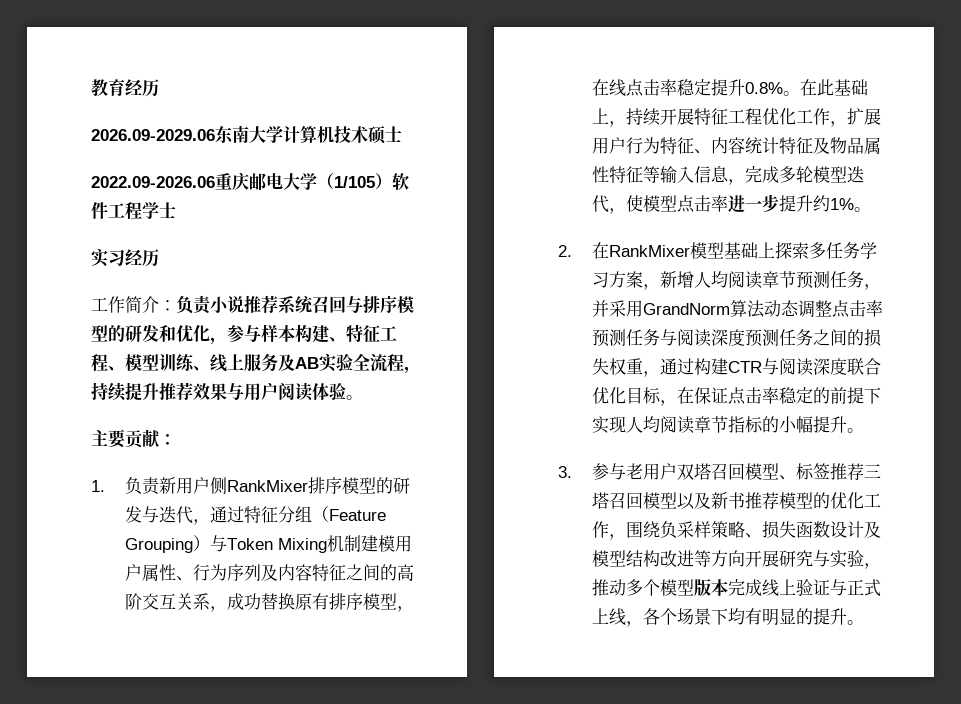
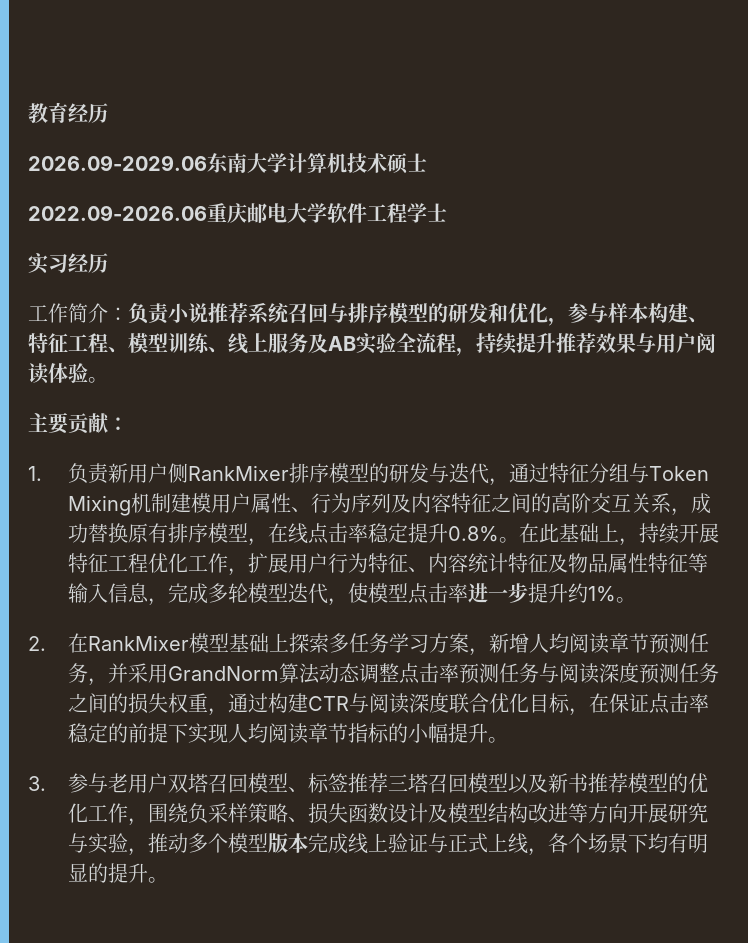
- 2022.09-2026.06重庆邮电大学（1/105）软件工程学士
+ 2022.09-2026.06重庆邮电大学软件工程学士
- 1.负责新用户侧RankMixer排序模型的研发与迭代，通过特征分组（Feature Grouping）与Token Mixing机制建模用户属性、行为序列及内容特征之间的高阶交互关系，成功替换原有排序模型，在线点击率稳定提升0.8%。
+ 1.负责新用户侧RankMixer排序模型的研发与迭代，通过特征分组与Token Mixing机制建模用户属性、行为序列及内容特征之间的高阶交互关系，成功替换原有排序模型，在线点击率稳定提升0.8%。

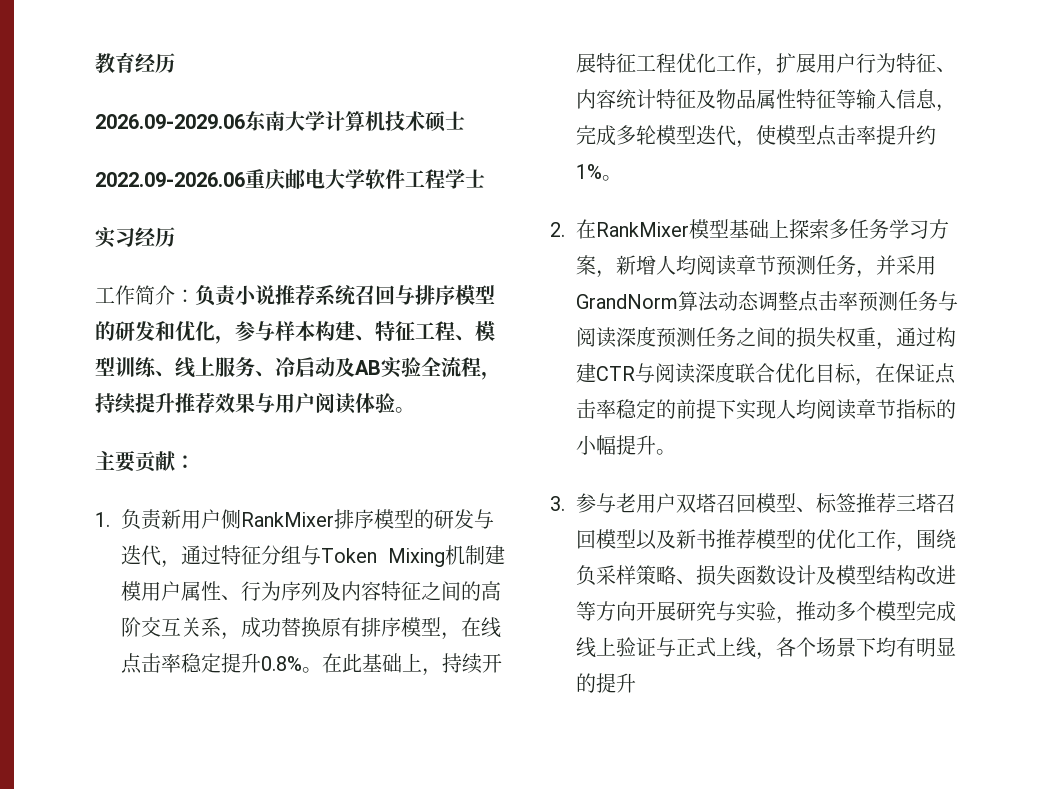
- 工作简介：负责小说推荐系统召回与排序模型的研发和优化，参与样本构建、特征工程、模型训练、线上服务及AB实验全流程，持续提升推荐效果与用户阅读体验。
+ 工作简介：负责小说推荐系统召回与排序模型的研发和优化，参与样本构建、特征工程、模型训练、线上服务、冷启动及AB实验全流程，持续提升推荐效果与用户阅读体验。
- 在此基础上，持续开展特征工程优化工作，扩展用户行为特征、内容统计特征及物品属性特征等输入信息，完成多轮模型迭代，使模型点击率进一步提升约1%。
+ 在此基础上，持续开展特征工程优化工作，扩展用户行为特征、内容统计特征及物品属性特征等输入信息，完成多轮模型迭代，使模型点击率提升约1%。
- 3.参与老用户双塔召回模型、标签推荐三塔召回模型以及新书推荐模型的优化工作，围绕负采样策略、损失函数设计及模型结构改进等方向开展研究与实验，推动多个模型版本完成线上验证与正式上线，各个场景下均有明显的提升。
+ 3.参与老用户双塔召回模型、标签推荐三塔召回模型以及新书推荐模型的优化工作，围绕负采样策略、损失函数设计及模型结构改进等方向开展研究与实验，推动多个模型完成线上验证与正式上线，各个场景下均有明显的提升

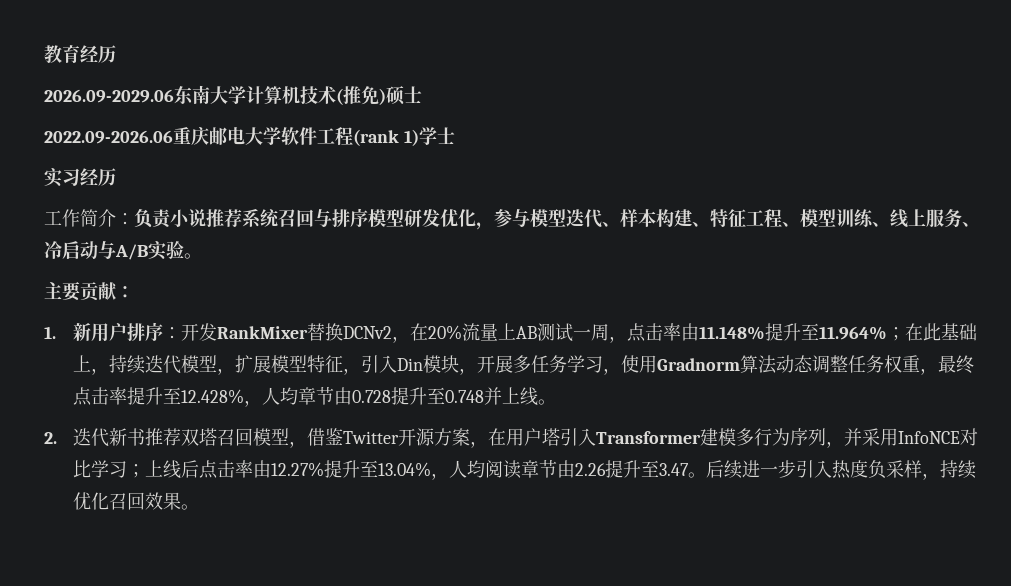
- 2026.09-2029.06东南大学计算机技术硕士
+ 2026.09-2029.06东南大学计算机技术(推免)硕士
- 2022.09-2026.06重庆邮电大学软件工程学士
+ 2022.09-2026.06重庆邮电大学软件工程(rank 1)学士
- 工作简介：负责小说推荐系统召回与排序模型的研发和优化，参与样本构建、特征工程、模型训练、线上服务、冷启动及AB实验全流程，持续提升推荐效果与用户阅读体验。
+ 工作简介：负责小说推荐系统召回与排序模型研发优化，参与模型迭代、样本构建、特征工程、模型训练、线上服务、冷启动与A/B实验。
  主要贡献：
- 1.负责新用户侧RankMixer排序模型的研发与迭代，通过特征分组与Token Mixing机制建模用户属性、行为序列及内容特征之间的高阶交互关系，成功替换原有排序模型，在线点击率稳定提升0.8%。在此基础上，持续开展特征工程优化工作，扩展用户行为特征、内容统计特征及物品属性特征等输入信息，完成多轮模型迭代，使模型点击率提升约1%。
- 2.在RankMixer模型基础上探索多任务学习方案，新增人均阅读章节预测任务，并采用GrandNorm算法动态调整点击率预测任务与阅读深度预测任务之间的损失权重，通过构建CTR与阅读深度联合优化目标，在保证点击率稳定的前提下实现人均阅读章节指标的小幅提升。
- 3.参与老用户双塔召回模型、标签推荐三塔召回模型以及新书推荐模型的优化工作，围绕负采样策略、损失函数设计及模型结构改进等方向开展研究与实验，推动多个模型完成线上验证与正式上线，各个场景下均有明显的提升
+ 1.新用户排序：开发RankMixer替换DCNv2，在20%流量上AB测试一周，点击率由11.148%提升至11.964%；在此基础上，持续迭代模型，扩展模型特征，引入Din模块，开展多任务学习，使用Gradnorm算法动态调整任务权重，最终点击率提升至12.428%，人均章节由0.728提升至0.748并上线。
+ 2.迭代新书推荐双塔召回模型，借鉴Twitter开源方案，在用户塔引入Transformer建模多行为序列，并采用InfoNCE对比学习；上线后点击率由12.27%提升至13.04%，人均阅读章节由2.26提升至3.47。后续进一步引入热度负采样，持续优化召回效果。

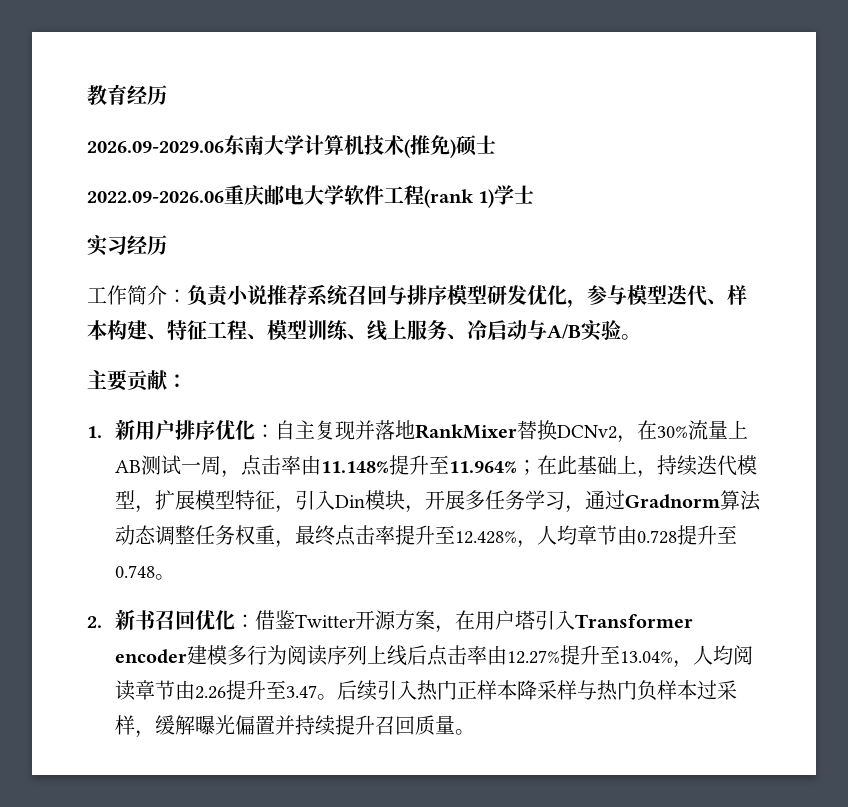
- 1.新用户排序：开发RankMixer替换DCNv2，在20%流量上AB测试一周，点击率由11.148%提升至11.964%；在此基础上，持续迭代模型，扩展模型特征，引入Din模块，开展多任务学习，使用Gradnorm算法动态调整任务权重，最终点击率提升至12.428%，人均章节由0.728提升至0.748并上线。
+ 1.新用户排序优化：自主复现并落地RankMixer替换DCNv2，在30%流量上AB测试一周，点击率由11.148%提升至11.964%；在此基础上，持续迭代模型，扩展模型特征，引入Din模块，开展多任务学习，通过Gradnorm算法动态调整任务权重，最终点击率提升至12.428%，人均章节由0.728提升至0.748。
- 2.迭代新书推荐双塔召回模型，借鉴Twitter开源方案，在用户塔引入Transformer建模多行为序列，并采用InfoNCE对比学习；上线后点击率由12.27%提升至13.04%，人均阅读章节由2.26提升至3.47。
+ 2.新书召回优化：借鉴Twitter开源方案，在用户塔引入Transformer encoder建模多行为阅读序列上线后点击率由12.27%提升至13.04%，人均阅读章节由2.26提升至3.47。
- 后续进一步引入热度负采样，持续优化召回效果。
+ 后续引入热门正样本降采样与热门负样本过采样，缓解曝光偏置并持续提升召回质量。

